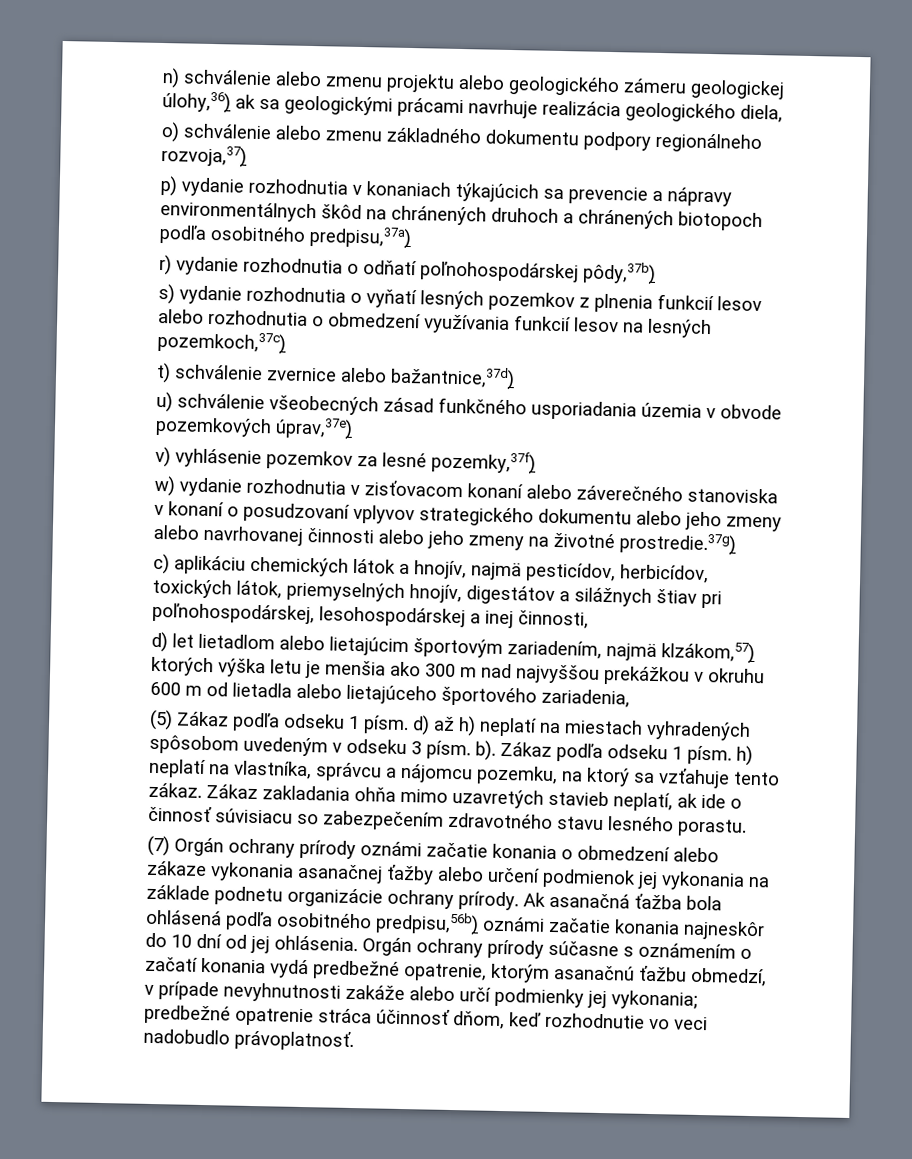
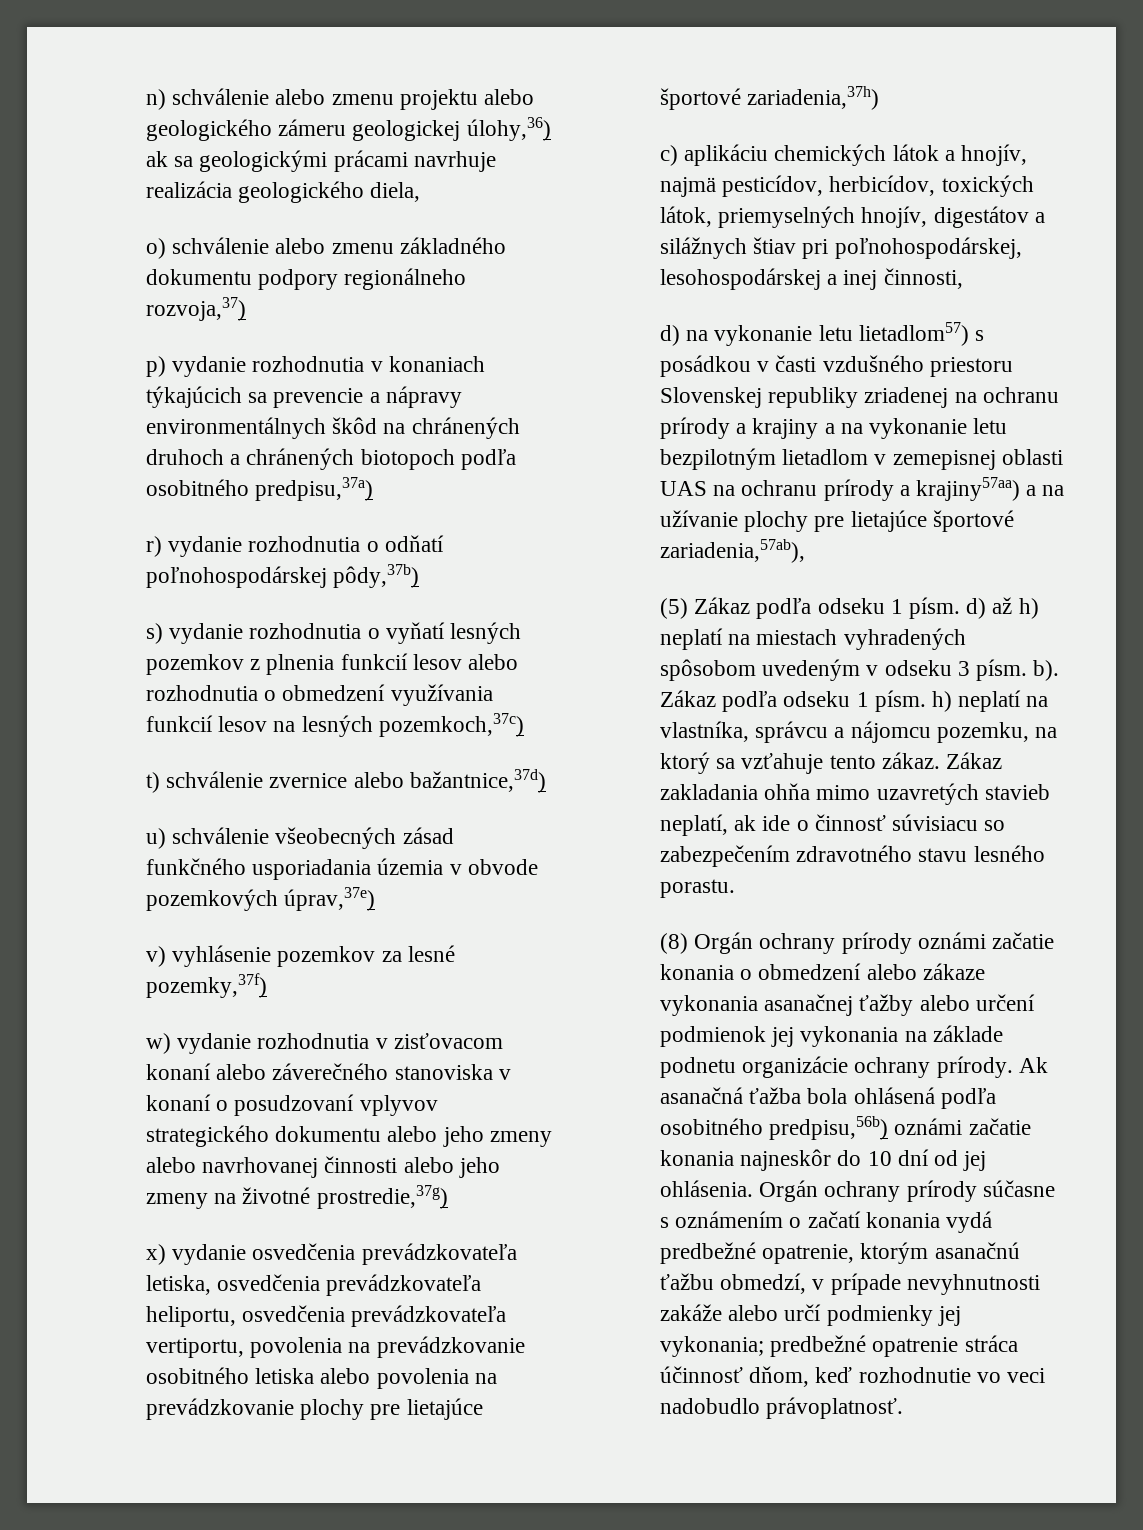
- w) vydanie rozhodnutia v zisťovacom konaní alebo záverečného stanoviska v konaní o posudzovaní vplyvov strategického dokumentu alebo jeho zmeny alebo navrhovanej činnosti alebo jeho zmeny na životné prostredie.37g)
+ w) vydanie rozhodnutia v zisťovacom konaní alebo záverečného stanoviska v konaní o posudzovaní vplyvov strategického dokumentu alebo jeho zmeny alebo navrhovanej činnosti alebo jeho zmeny na životné prostredie,37g)
+ x) vydanie osvedčenia prevádzkovateľa letiska, osvedčenia prevádzkovateľa heliportu, osvedčenia prevádzkovateľa vertiportu, povolenia na prevádzkovanie osobitného letiska alebo povolenia na prevádzkovanie plochy pre lietajúce športové zariadenia,37h)
- d) let lietadlom alebo lietajúcim športovým zariadením, najmä klzákom,57) ktorých výška letu je menšia ako 300 m nad najvyššou prekážkou v okruhu 600 m od lietadla alebo lietajúceho športového zariadenia,
+ d) na vykonanie letu lietadlom57) s posádkou v časti vzdušného priestoru Slovenskej republiky zriadenej na ochranu prírody a krajiny a na vykonanie letu bezpilotným lietadlom v zemepisnej oblasti UAS na ochranu prírody a krajiny57aa) a na užívanie plochy pre lietajúce športové zariadenia,57ab),
- (7) Orgán ochrany prírody oznámi začatie konania o obmedzení alebo zákaze vykonania asanačnej ťažby alebo určení podmienok jej vykonania na základe podnetu organizácie ochrany prírody.
+ (8) Orgán ochrany prírody oznámi začatie konania o obmedzení alebo zákaze vykonania asanačnej ťažby alebo určení podmienok jej vykonania na základe podnetu organizácie ochrany prírody.

